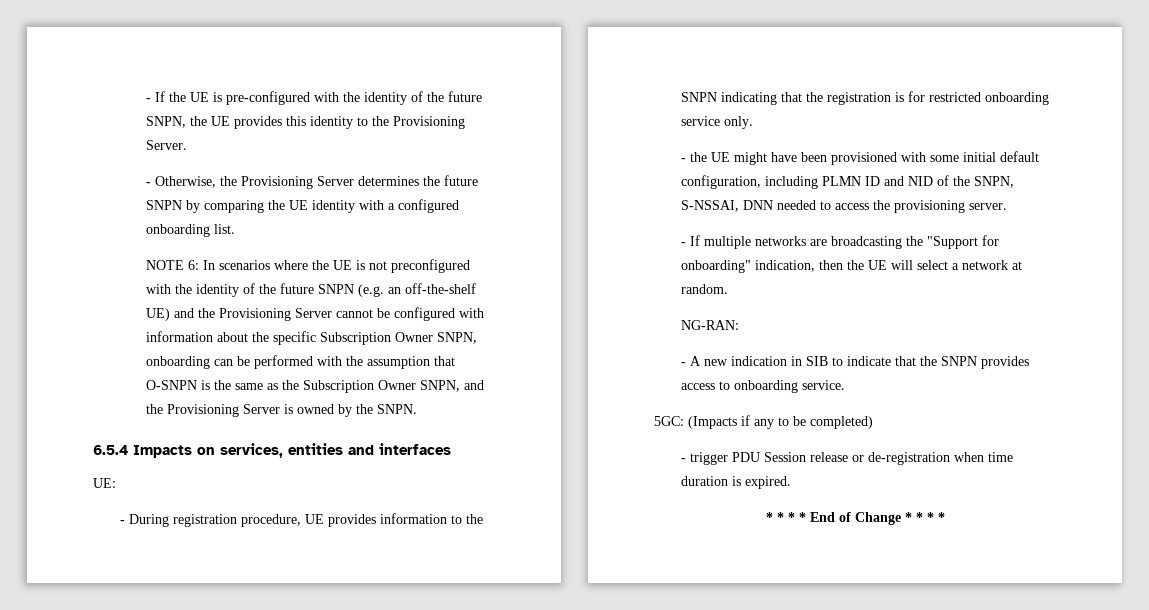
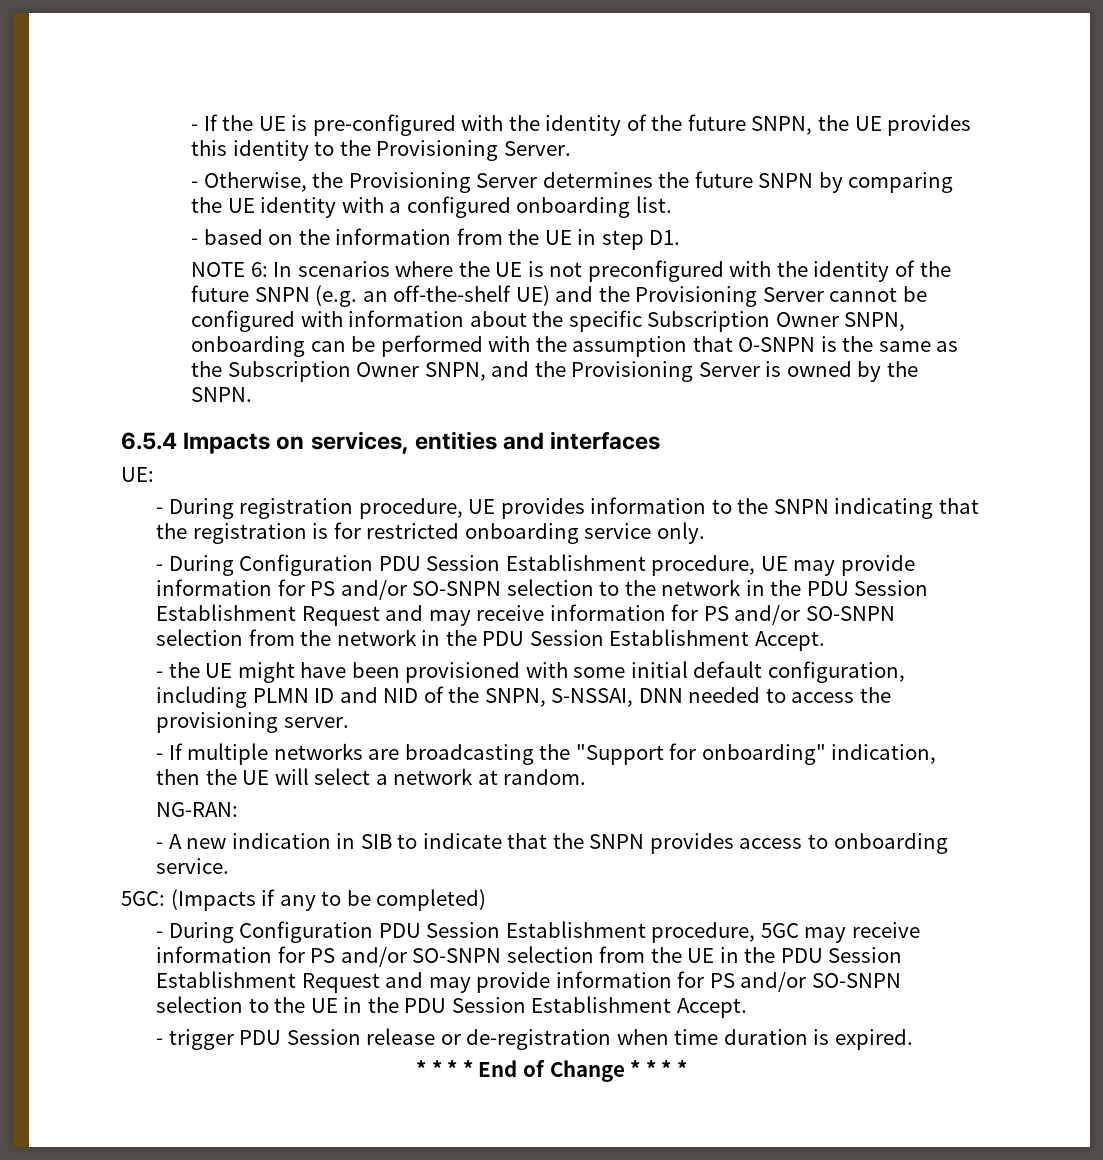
+ - based on the information from the UE in step D1.
+ - During Configuration PDU Session Establishment procedure, UE may provide information for PS and/or SO-SNPN selection to the network in the PDU Session Establishment Request and may receive information for PS and/or SO-SNPN selection from the network in the PDU Session Establishment Accept.
+ - During Configuration PDU Session Establishment procedure, 5GC may receive information for PS and/or SO-SNPN selection from the UE in the PDU Session Establishment Request and may provide information for PS and/or SO-SNPN selection to the UE in the PDU Session Establishment Accept.

